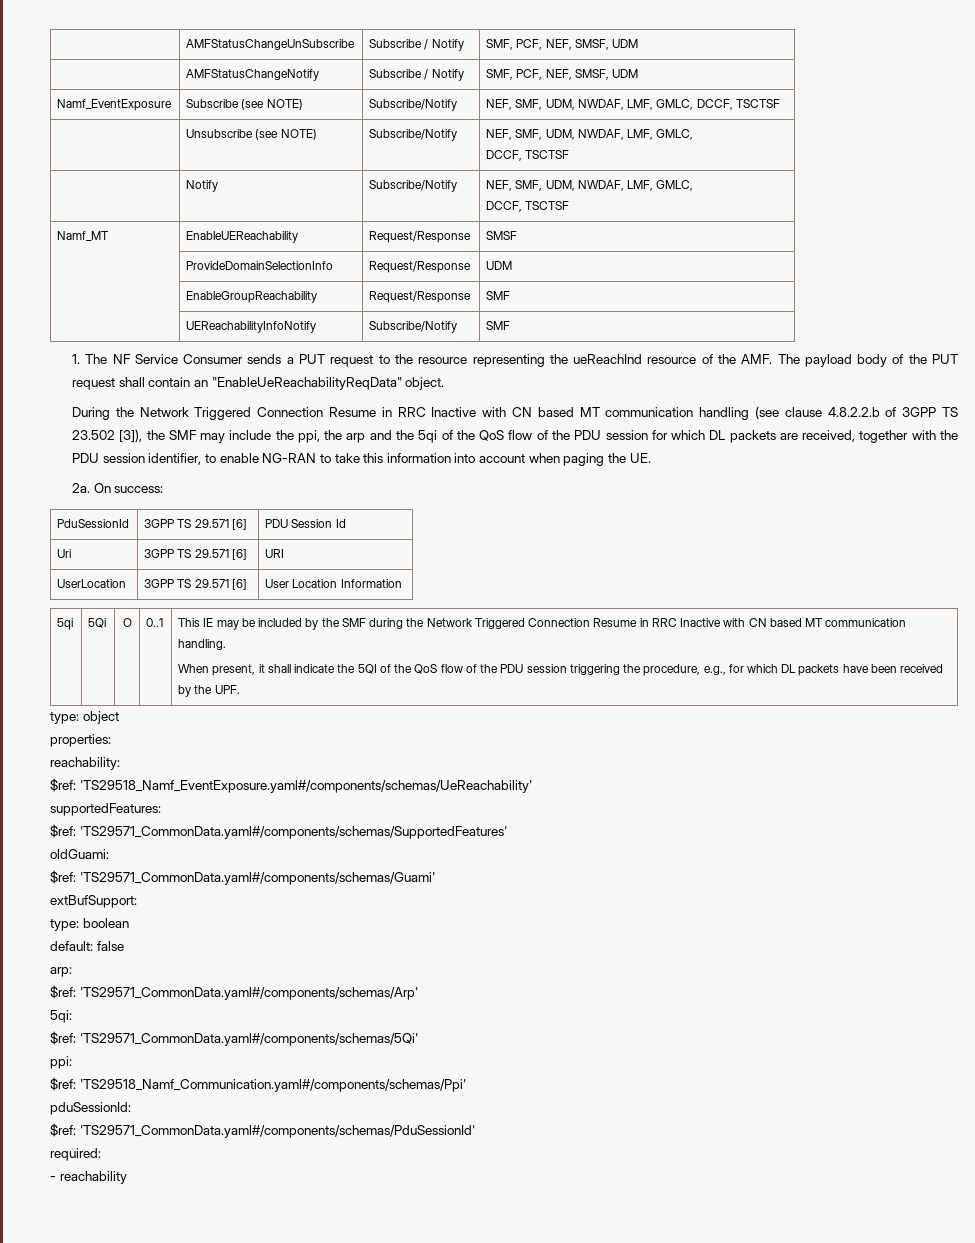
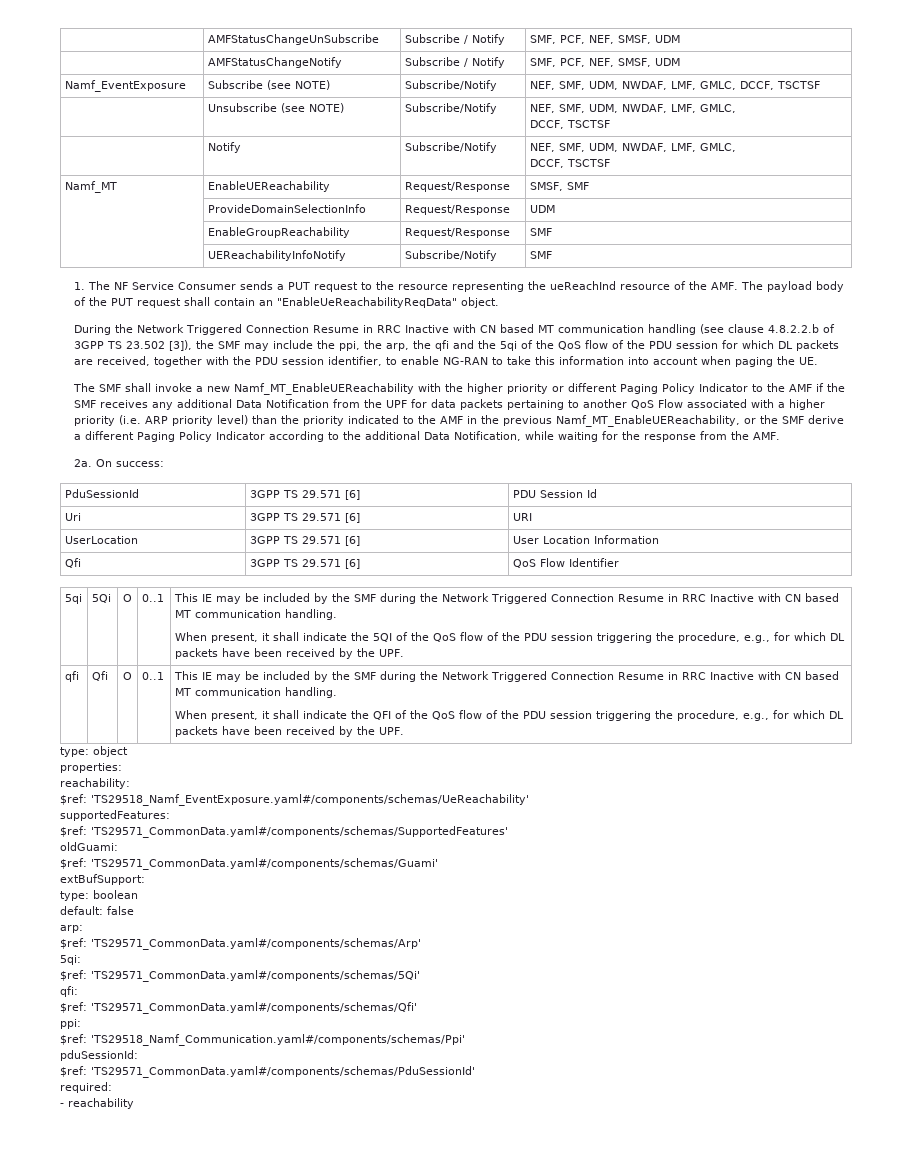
- Namf_MT | EnableUEReachability | Request/Response | SMSF
+ Namf_MT | EnableUEReachability | Request/Response | SMSF, SMF
- During the Network Triggered Connection Resume in RRC Inactive with CN based MT communication handling (see clause 4.8.2.2.b of 3GPP TS 23.502 [3]), the SMF may include the ppi, the arp and the 5qi of the QoS flow of the PDU session for which DL packets are received, together with the PDU session identifier, to enable NG-RAN to take this information into account when paging the UE.
+ During the Network Triggered Connection Resume in RRC Inactive with CN based MT communication handling (see clause 4.8.2.2.b of 3GPP TS 23.502 [3]), the SMF may include the ppi, the arp, the qfi and the 5qi of the QoS flow of the PDU session for which DL packets are received, together with the PDU session identifier, to enable NG-RAN to take this information into account when paging the UE.
+ The SMF shall invoke a new Namf_MT_EnableUEReachability with the higher priority or different Paging Policy Indicator to the AMF if the SMF receives any additional Data Notification from the UPF for data packets pertaining to another QoS Flow associated with a higher priority (i.e. ARP priority level) than the priority indicated to the AMF in the previous Namf_MT_EnableUEReachability, or the SMF derive a different Paging Policy Indicator according to the additional Data Notification, while waiting for the response from the AMF.
+ Qfi | 3GPP TS 29.571 [6] | QoS Flow Identifier
+ qfi | Qfi | O | 0..1 | This IE may be included by the SMF during the Network Triggered Connection Resume in RRC Inactive with CN based MT communication handling.
+ When present, it shall indicate the QFI of the QoS flow of the PDU session triggering the procedure, e.g., for which DL packets have been received by the UPF.
+ qfi:
+ $ref: 'TS29571_CommonData.yaml#/components/schemas/Qfi'

